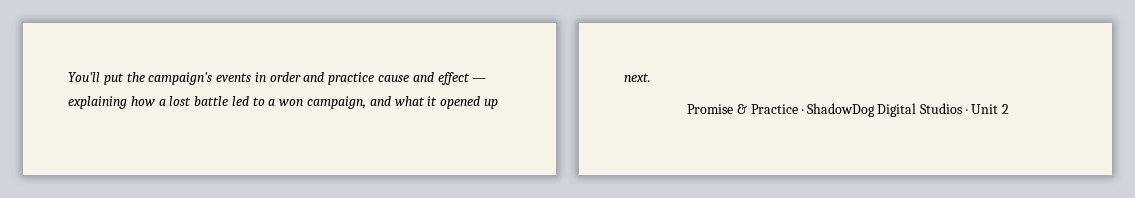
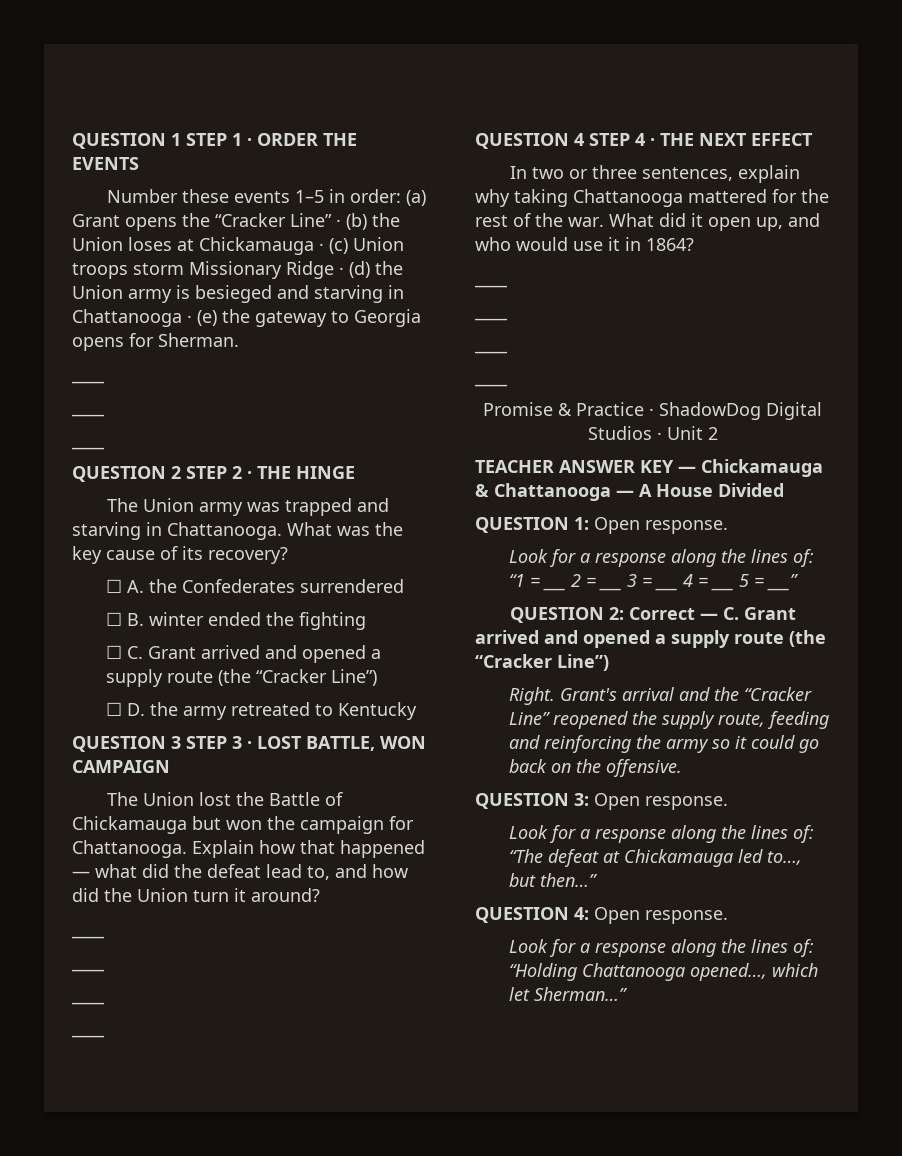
- You'll put the campaign's events in order and practice cause and effect — explaining how a lost battle led to a won campaign, and what it opened up next.
+ QUESTION 1 STEP 1 · ORDER THE EVENTS
+ Number these events 1–5 in order: (a) Grant opens the “Cracker Line” · (b) the Union loses at Chickamauga · (c) Union troops storm Missionary Ridge · (d) the Union army is besieged and starving in Chattanooga · (e) the gateway to Georgia opens for Sherman.
+ ____
+ ____
+ ____
+ QUESTION 2 STEP 2 · THE HINGE
+ The Union army was trapped and starving in Chattanooga. What was the key cause of its recovery?
+ ☐ A. the Confederates surrendered
+ ☐ B. winter ended the fighting
+ ☐ C. Grant arrived and opened a supply route (the “Cracker Line”)
+ ☐ D. the army retreated to Kentucky
+ QUESTION 3 STEP 3 · LOST BATTLE, WON CAMPAIGN
+ The Union lost the Battle of Chickamauga but won the campaign for Chattanooga. Explain how that happened — what did the defeat lead to, and how did the Union turn it around?
+ ____
+ ____
+ ____
+ ____
+ QUESTION 4 STEP 4 · THE NEXT EFFECT
+ In two or three sentences, explain why taking Chattanooga mattered for the rest of the war. What did it open up, and who would use it in 1864?
+ ____
+ ____
+ ____
+ ____
+ TEACHER ANSWER KEY — Chickamauga & Chattanooga — A House Divided
+ QUESTION 1: Open response.
+ Look for a response along the lines of: “1 = ___ 2 = ___ 3 = ___ 4 = ___ 5 = ___”
+ QUESTION 2: Correct — C. Grant arrived and opened a supply route (the “Cracker Line”)
+ Right. Grant's arrival and the “Cracker Line” reopened the supply route, feeding and reinforcing the army so it could go back on the offensive.
+ QUESTION 3: Open response.
+ Look for a response along the lines of: “The defeat at Chickamauga led to…, but then…”
+ QUESTION 4: Open response.
+ Look for a response along the lines of: “Holding Chattanooga opened…, which let Sherman…”

